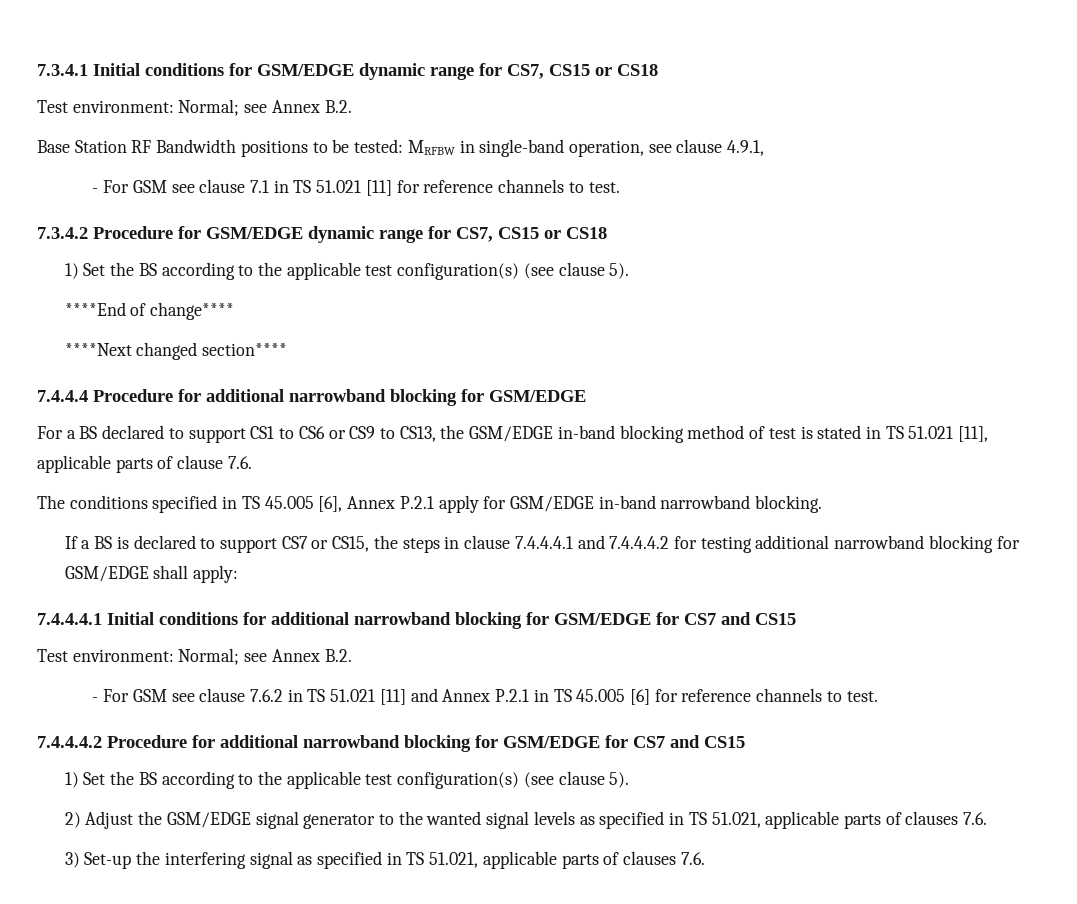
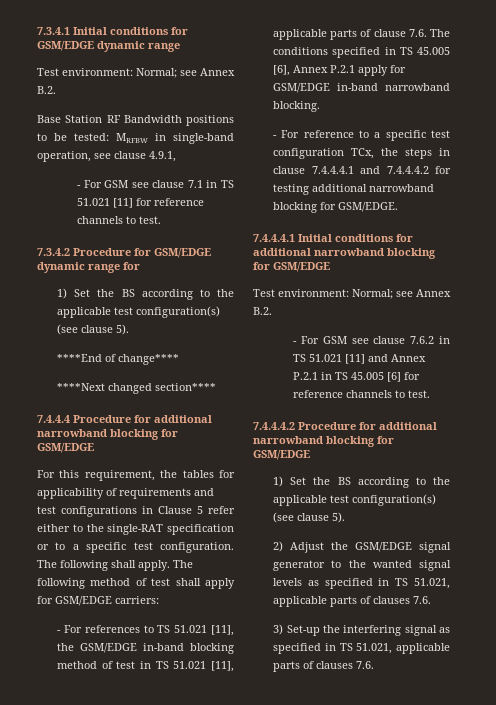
- 7.3.4.1 Initial conditions for GSM/EDGE dynamic range for CS7, CS15 or CS18
+ 7.3.4.1 Initial conditions for GSM/EDGE dynamic range
- 7.3.4.2 Procedure for GSM/EDGE dynamic range for CS7, CS15 or CS18
+ 7.3.4.2 Procedure for GSM/EDGE dynamic range for
- For a BS declared to support CS1 to CS6 or CS9 to CS13, the GSM/EDGE in-band blocking method of test is stated in TS 51.021 [11], applicable parts of clause 7.6.
- The conditions specified in TS 45.005 [6], Annex P.2.1 apply for GSM/EDGE in-band narrowband blocking.
+ For this requirement, the tables for applicability of requirements and test configurations in Clause 5 refer either to the single-RAT specification or to a specific test configuration. The following shall apply. The following method of test shall apply for GSM/EDGE carriers:
+ - For references to TS 51.021 [11], the GSM/EDGE in-band blocking method of test in TS 51.021 [11], applicable parts of clause 7.6. The conditions specified in TS 45.005 [6], Annex P.2.1 apply for GSM/EDGE in-band narrowband blocking.
- If a BS is declared to support CS7 or CS15, the steps in clause 7.4.4.4.1 and 7.4.4.4.2 for testing additional narrowband blocking for GSM/EDGE shall apply:
+ - For reference to a specific test configuration TCx, the steps in clause 7.4.4.4.1 and 7.4.4.4.2 for testing additional narrowband blocking for GSM/EDGE.
- 7.4.4.4.1 Initial conditions for additional narrowband blocking for GSM/EDGE for CS7 and CS15
+ 7.4.4.4.1 Initial conditions for additional narrowband blocking for GSM/EDGE
- 7.4.4.4.2 Procedure for additional narrowband blocking for GSM/EDGE for CS7 and CS15
+ 7.4.4.4.2 Procedure for additional narrowband blocking for GSM/EDGE

